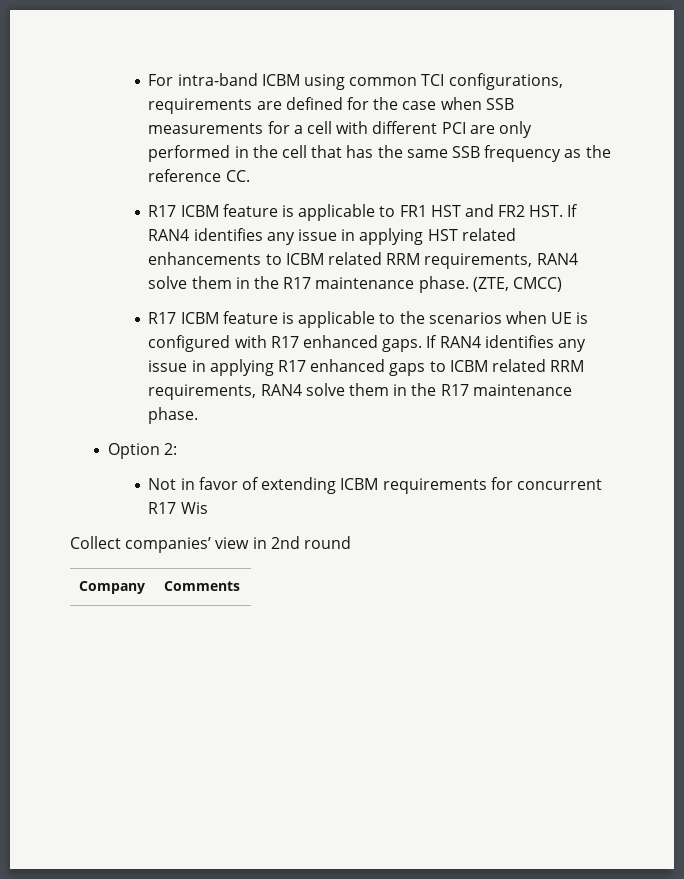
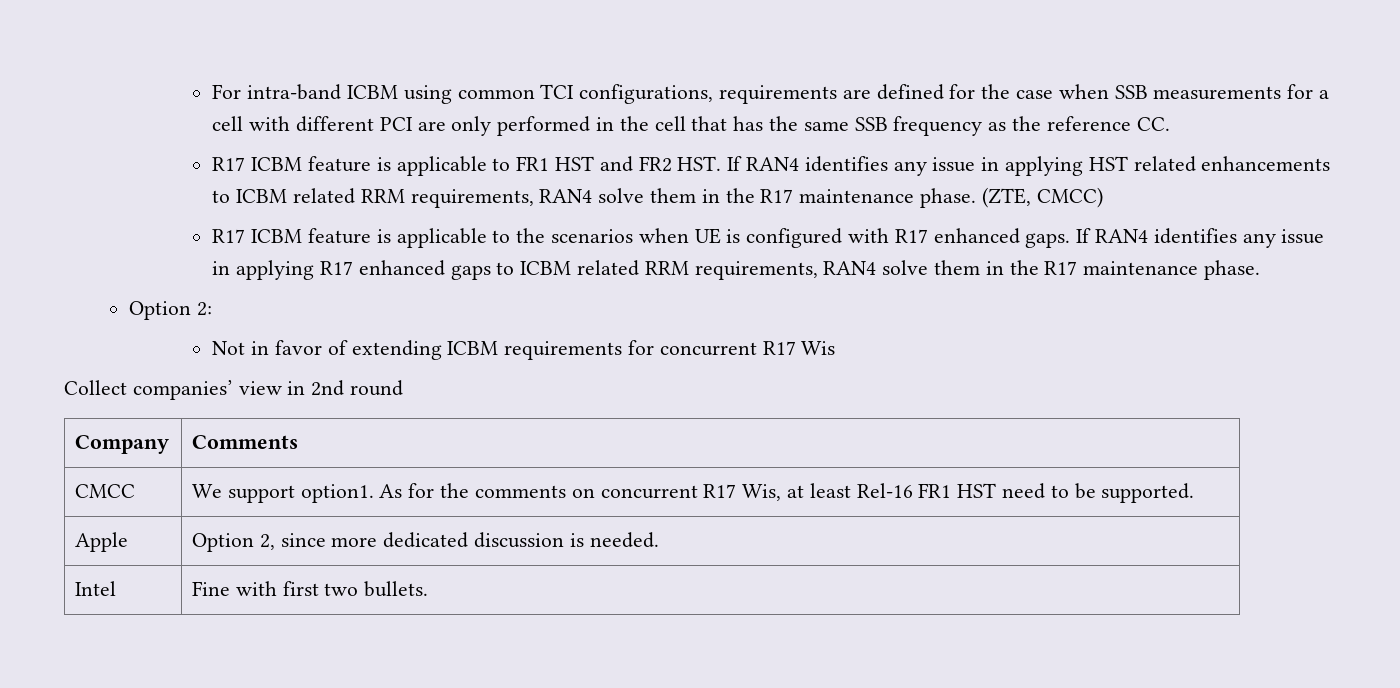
+ CMCC | We support option1. As for the comments on concurrent R17 Wis, at least Rel-16 FR1 HST need to be supported.
+ Apple | Option 2, since more dedicated discussion is needed.
+ Intel | Fine with first two bullets.

